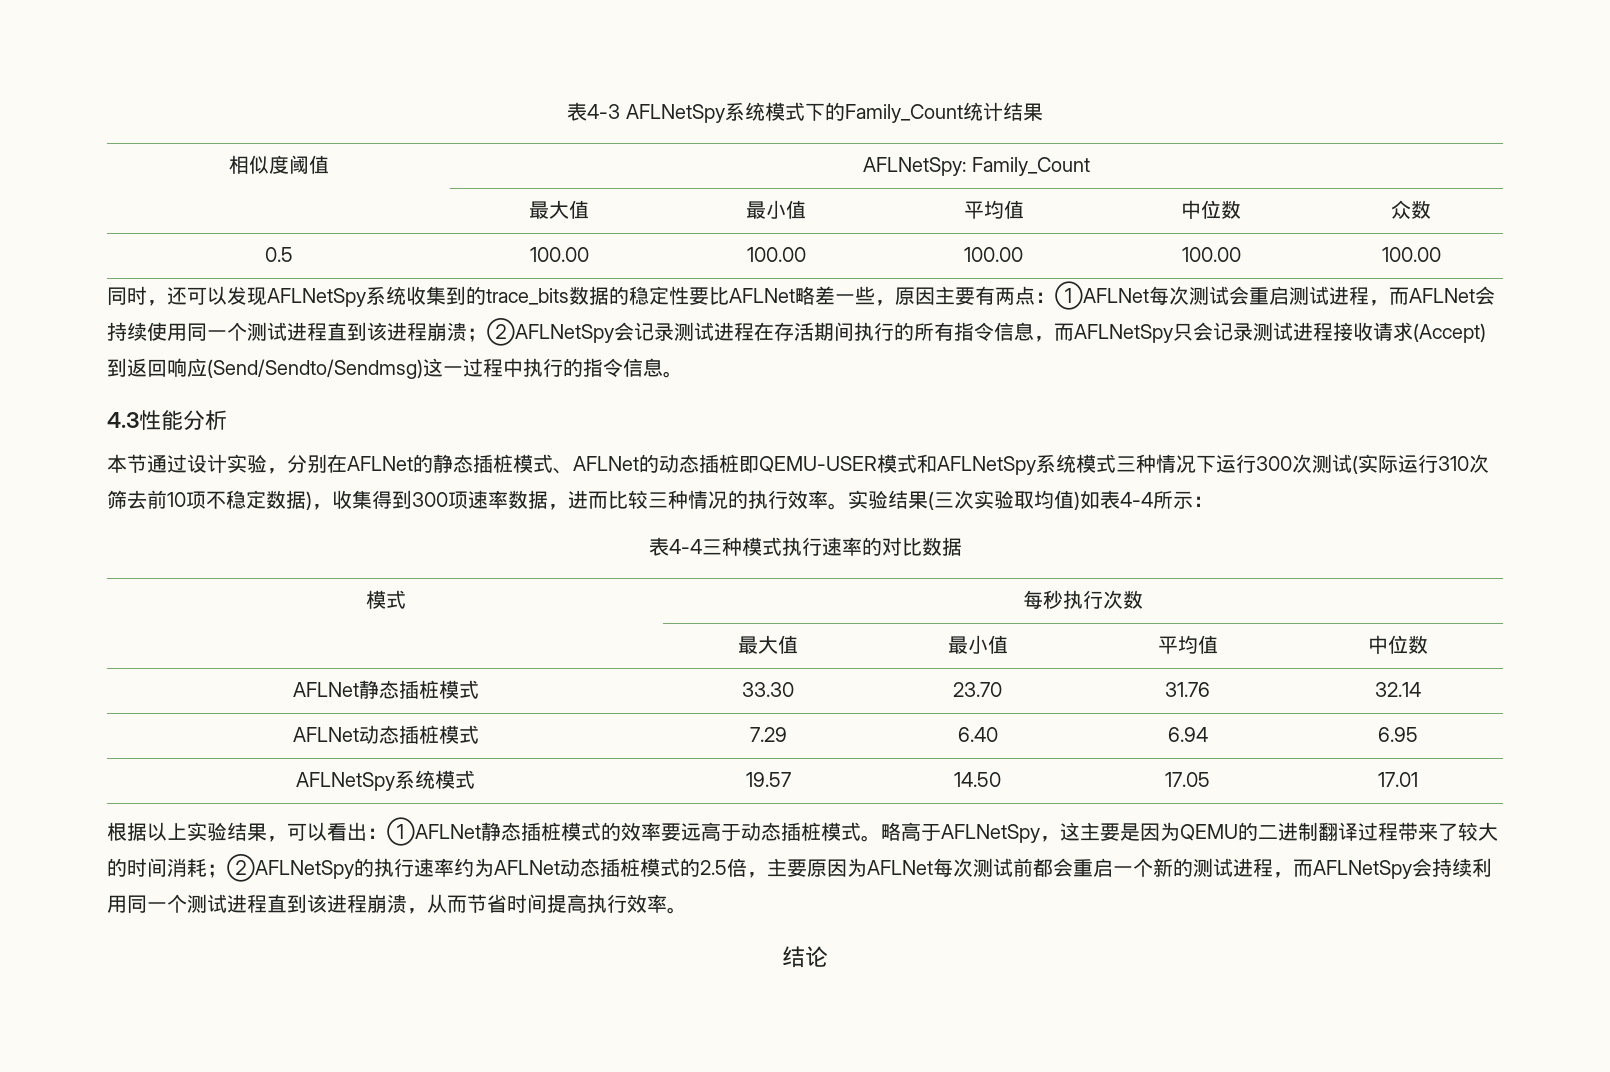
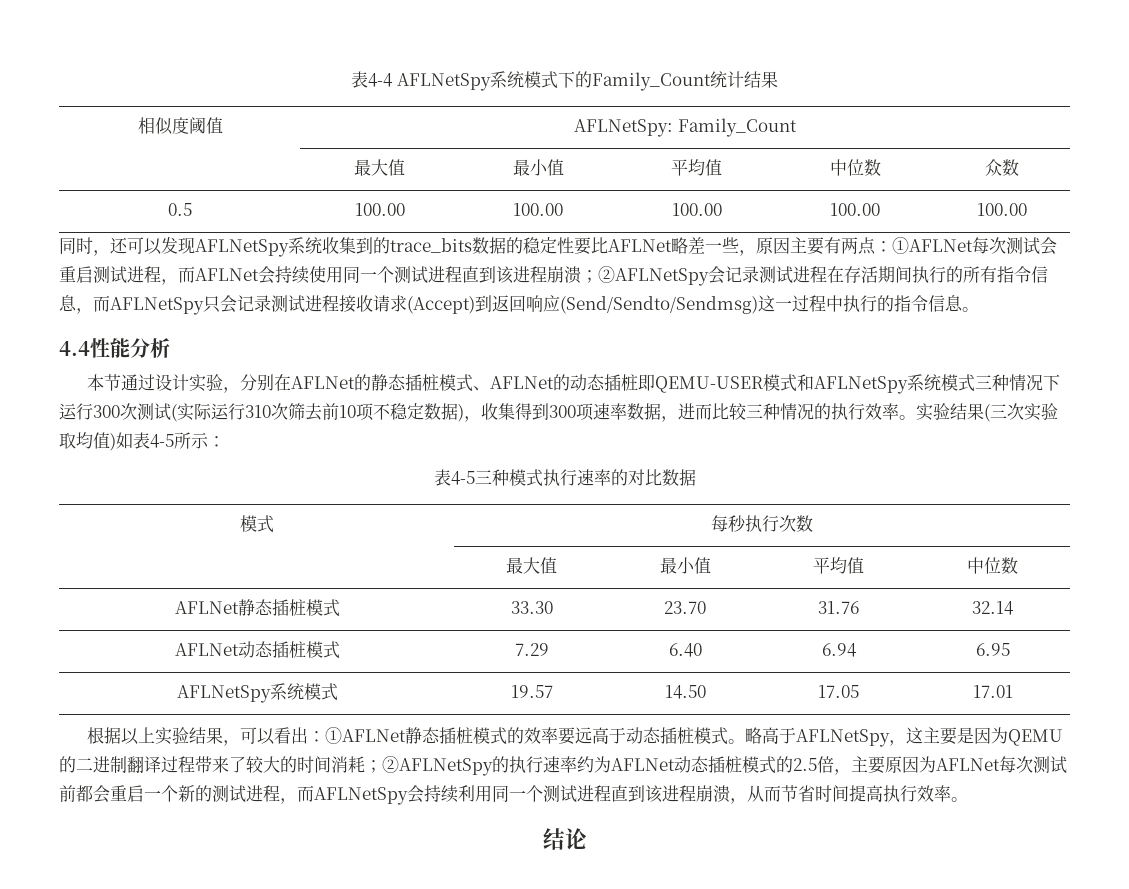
- 表4-3 AFLNetSpy系统模式下的Family_Count统计结果
+ 表4-4 AFLNetSpy系统模式下的Family_Count统计结果
- 4.3性能分析
+ 4.4性能分析
- 实验结果(三次实验取均值)如表4-4所示：
+ 实验结果(三次实验取均值)如表4-5所示：
- 表4-4三种模式执行速率的对比数据
+ 表4-5三种模式执行速率的对比数据

